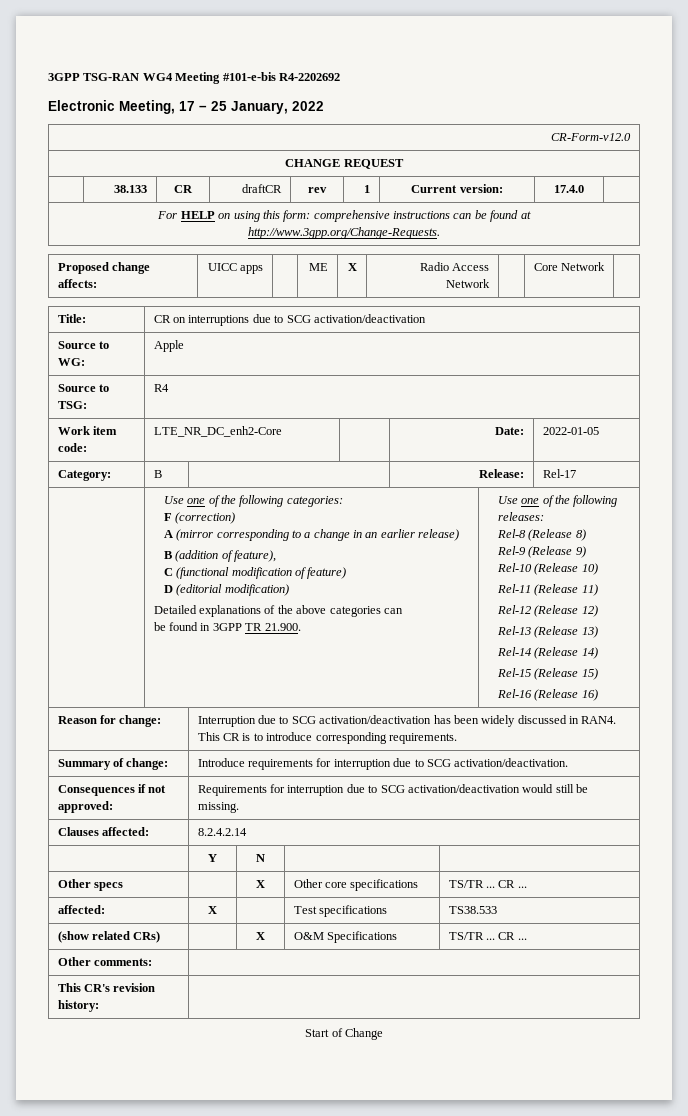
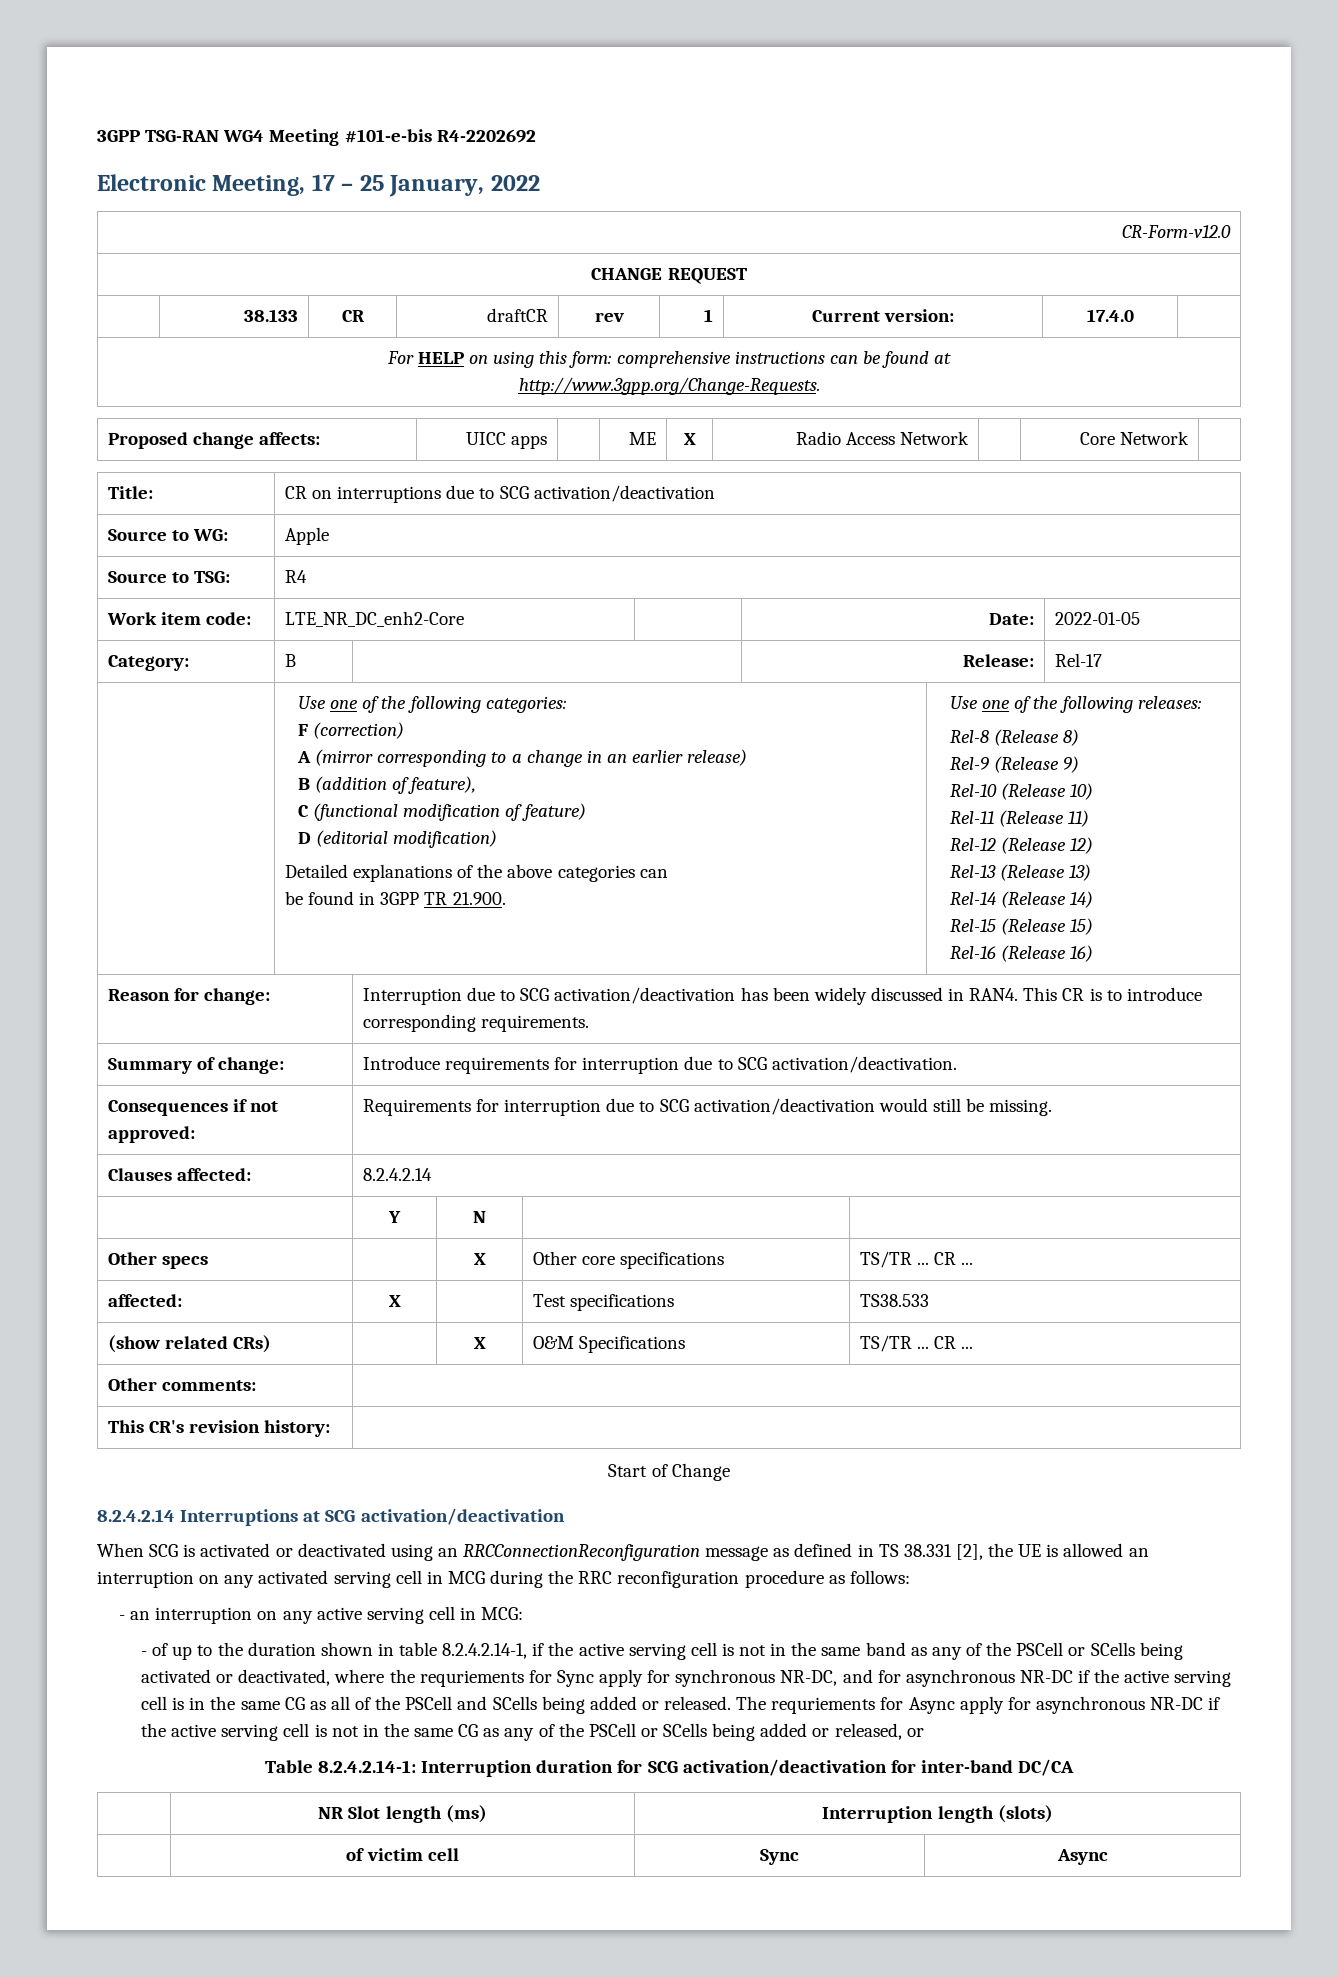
+ 8.2.4.2.14 Interruptions at SCG activation/deactivation
+ When SCG is activated or deactivated using an RRCConnectionReconfiguration message as defined in TS 38.331 [2], the UE is allowed an interruption on any activated serving cell in MCG during the RRC reconfiguration procedure as follows:
+ - an interruption on any active serving cell in MCG:
+ - of up to the duration shown in table 8.2.4.2.14-1, if the active serving cell is not in the same band as any of the PSCell or SCells being activated or deactivated, where the requriements for Sync apply for synchronous NR-DC, and for asynchronous NR-DC if the active serving cell is in the same CG as all of the PSCell and SCells being added or released. The requriements for Async apply for asynchronous NR-DC if the active serving cell is not in the same CG as any of the PSCell or SCells being added or released, or
+ Table 8.2.4.2.14-1: Interruption duration for SCG activation/deactivation for inter-band DC/CA
+ | NR Slot length (ms) | Interruption length (slots)
+ | of victim cell | Sync | Async

